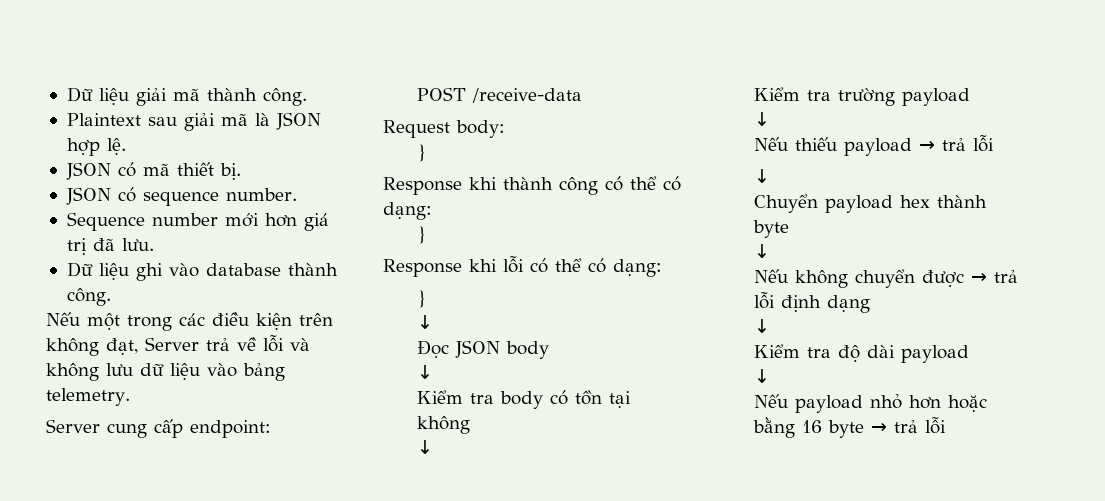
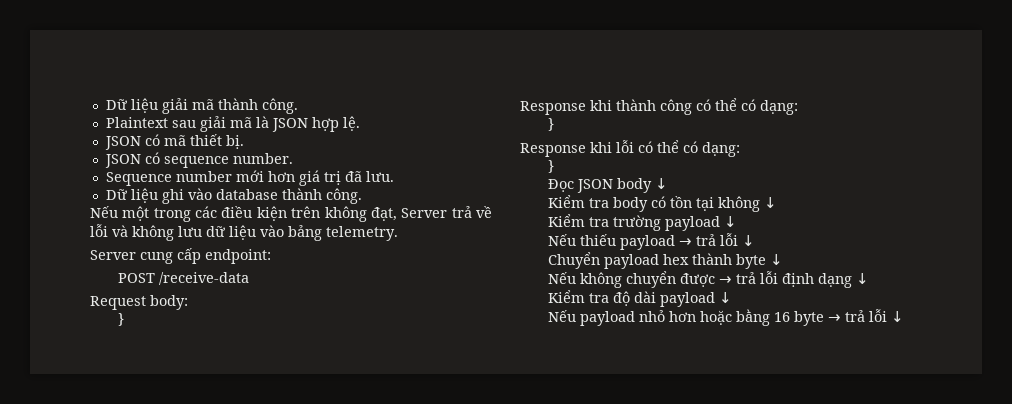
  Response khi lỗi có thể có dạng:
  }
- ↓
- Đọc JSON body
- ↓
+ Đọc JSON body ↓
- Kiểm tra body có tồn tại không
- ↓
+ Kiểm tra body có tồn tại không ↓
- Kiểm tra trường payload
- ↓
+ Kiểm tra trường payload ↓
- Nếu thiếu payload → trả lỗi
- ↓
+ Nếu thiếu payload → trả lỗi ↓
- Chuyển payload hex thành byte
- ↓
+ Chuyển payload hex thành byte ↓
- Nếu không chuyển được → trả lỗi định dạng
- ↓
+ Nếu không chuyển được → trả lỗi định dạng ↓
- Kiểm tra độ dài payload
- ↓
+ Kiểm tra độ dài payload ↓
- Nếu payload nhỏ hơn hoặc bằng 16 byte → trả lỗi
+ Nếu payload nhỏ hơn hoặc bằng 16 byte → trả lỗi ↓

